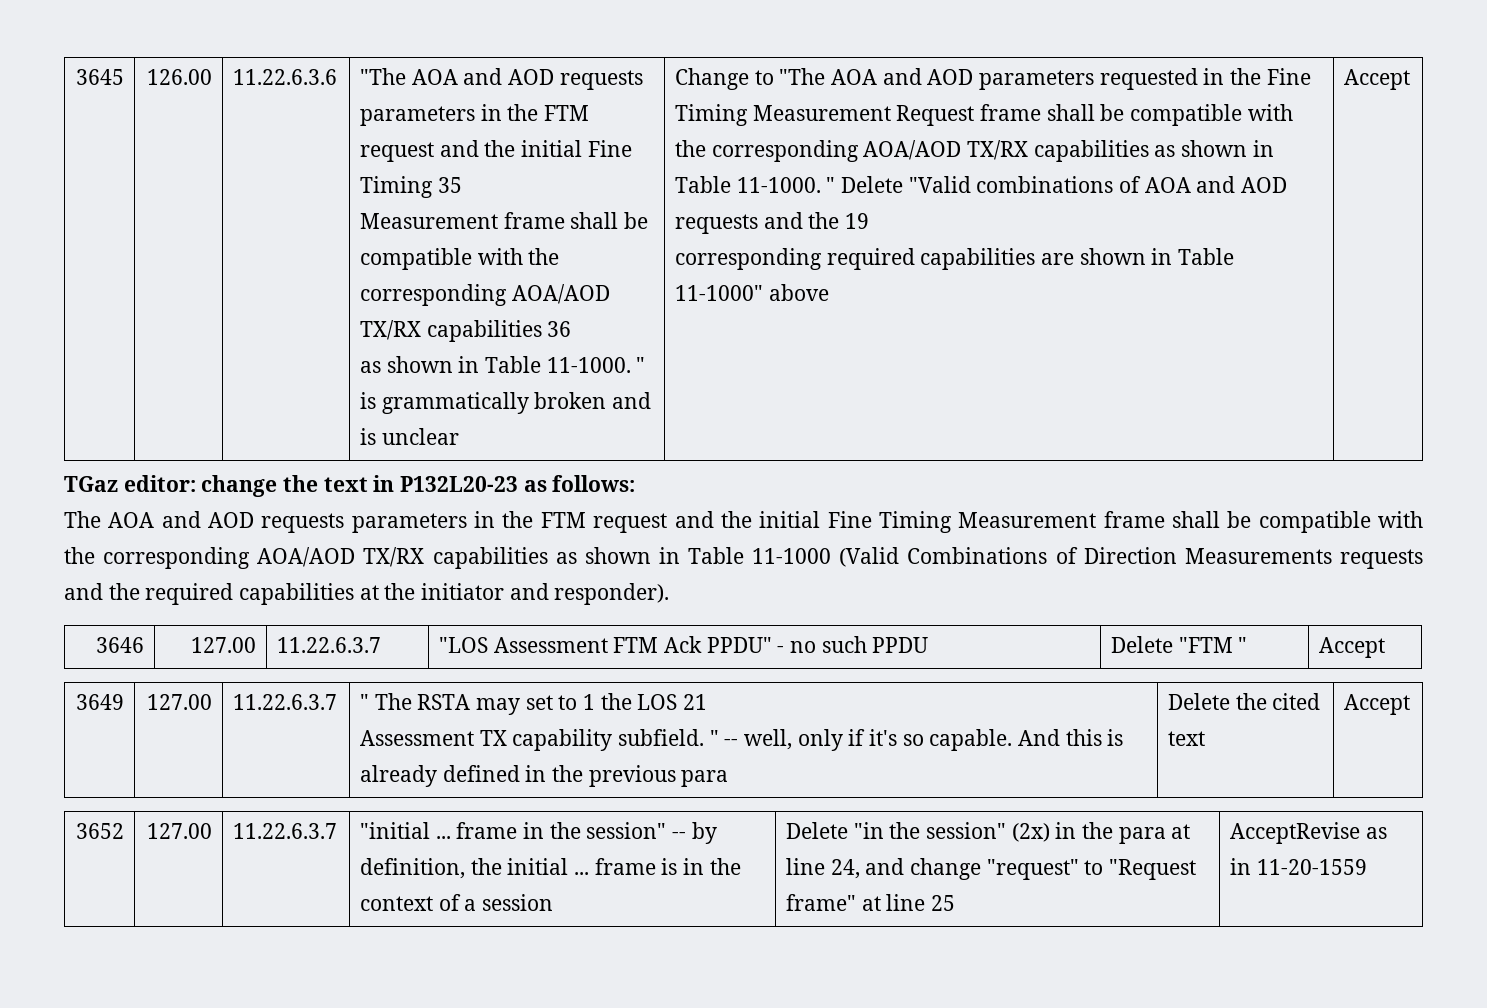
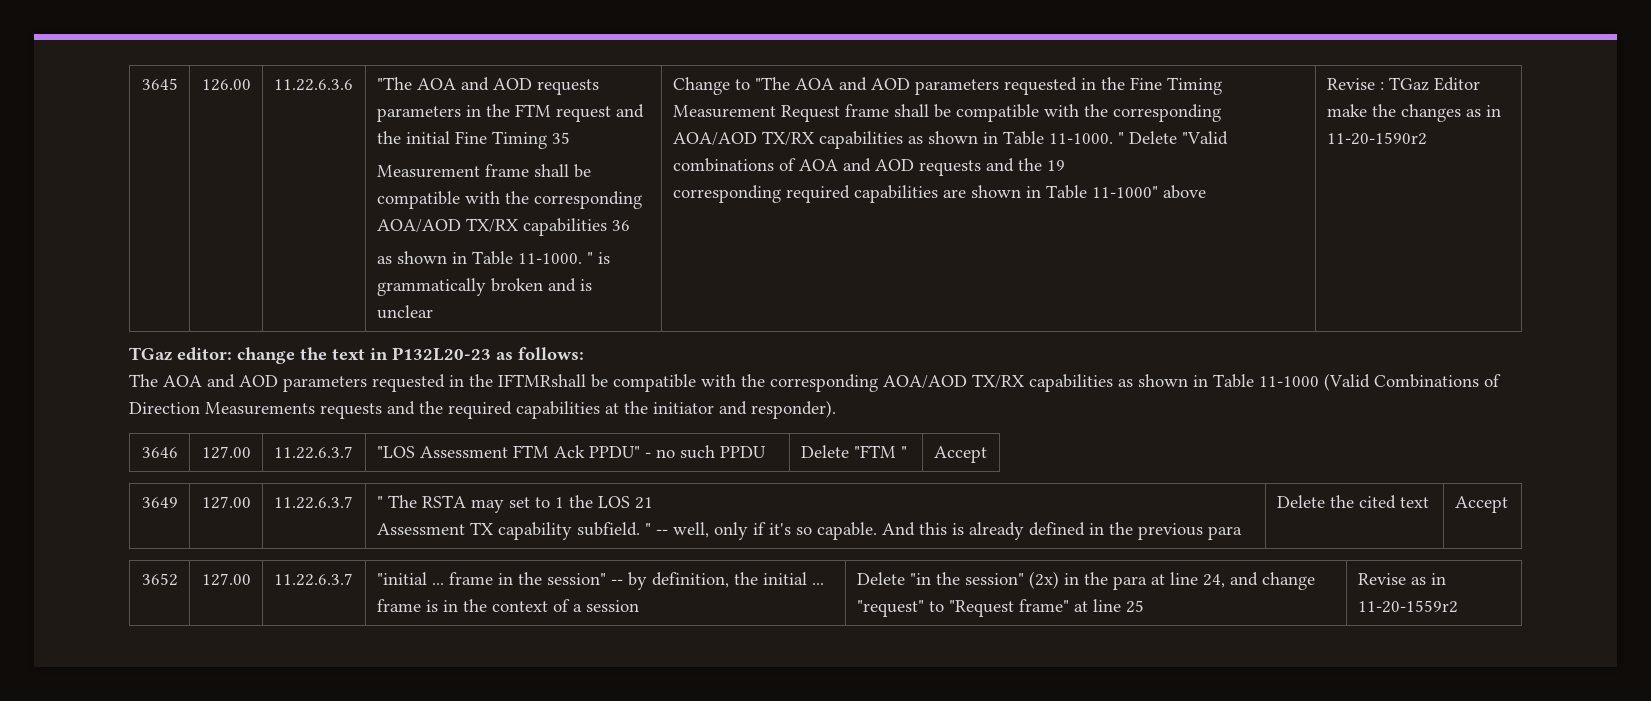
- corresponding required capabilities are shown in Table 11-1000" above | Accept
+ corresponding required capabilities are shown in Table 11-1000" above | Revise : TGaz Editor make the changes as in 11-20-1590r2
- The AOA and AOD requests parameters in the FTM request and the initial Fine Timing Measurement frame shall be compatible with the corresponding AOA/AOD TX/RX capabilities as shown in Table 11-1000 (Valid Combinations of Direction Measurements requests and the required capabilities at the initiator and responder).
+ The AOA and AOD parameters requested in the IFTMRshall be compatible with the corresponding AOA/AOD TX/RX capabilities as shown in Table 11-1000 (Valid Combinations of Direction Measurements requests and the required capabilities at the initiator and responder).
- AcceptRevise as in 11-20-1559
+ Revise as in 11-20-1559r2

